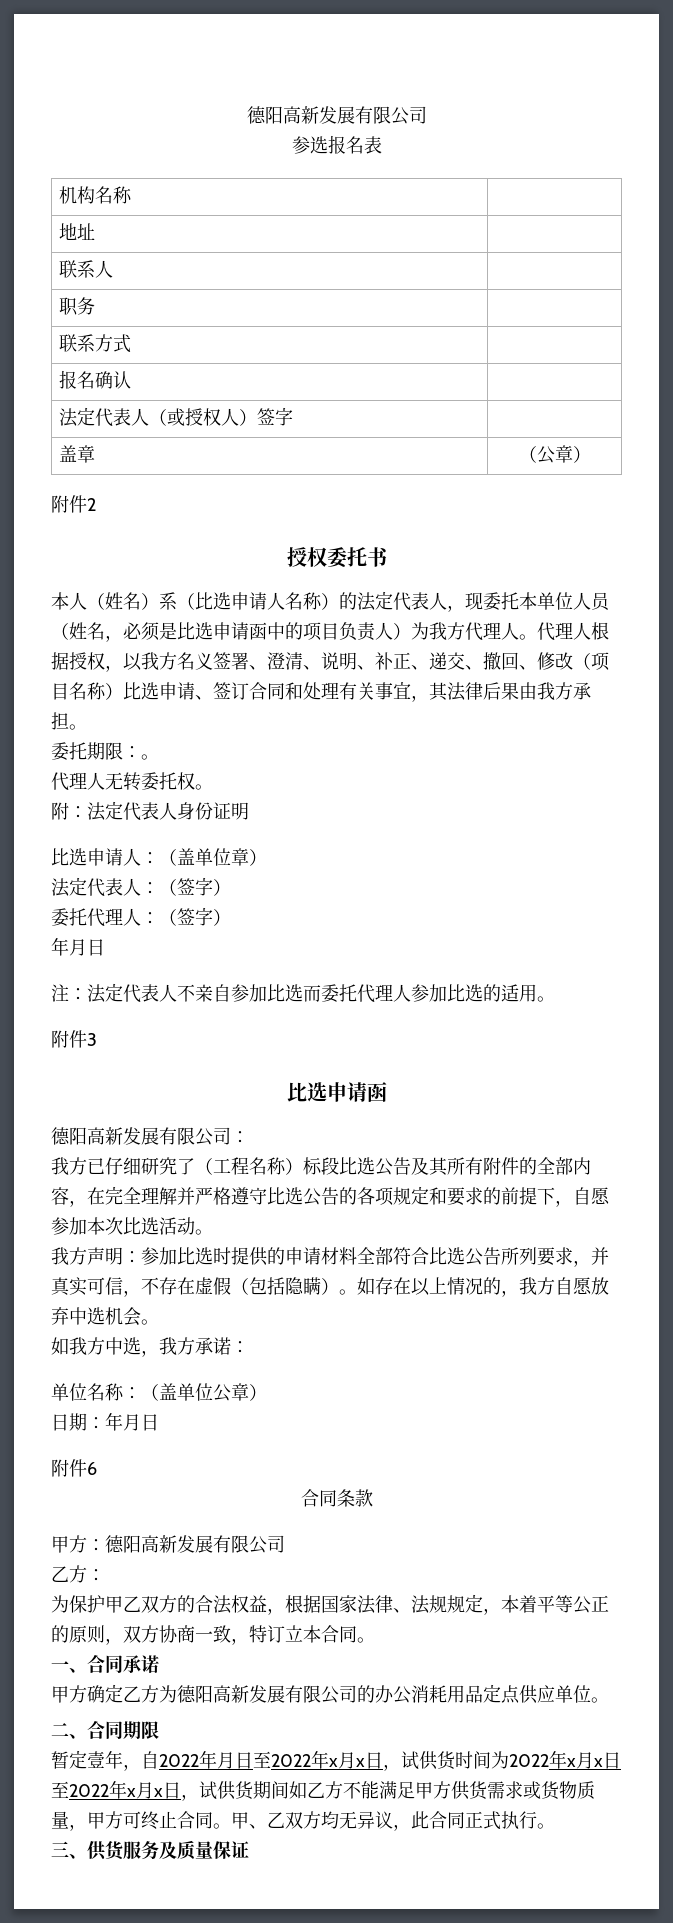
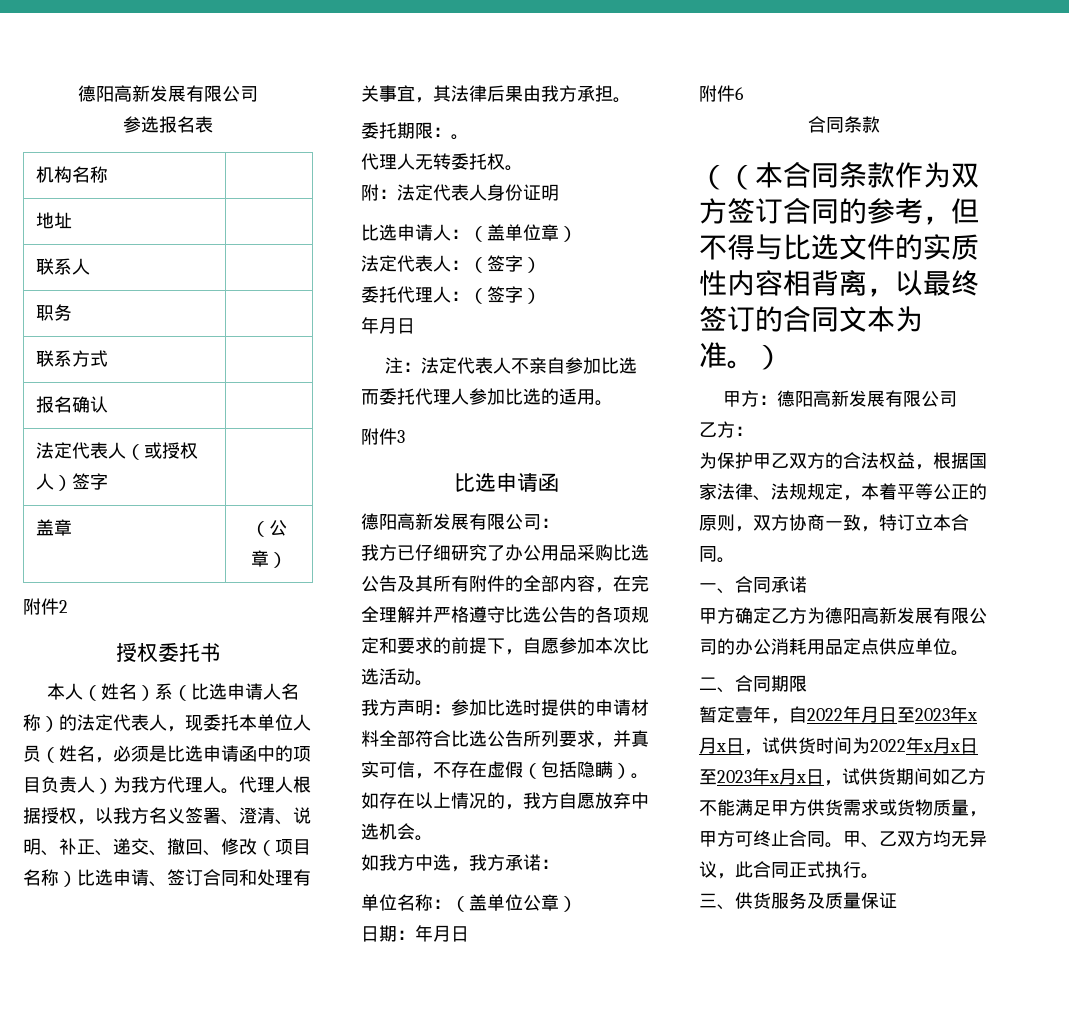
- 我方已仔细研究了（工程名称）标段比选公告及其所有附件的全部内容，在完全理解并严格遵守比选公告的各项规定和要求的前提下，自愿参加本次比选活动。
+ 我方已仔细研究了办公用品采购比选公告及其所有附件的全部内容，在完全理解并严格遵守比选公告的各项规定和要求的前提下，自愿参加本次比选活动。
+ （（本合同条款作为双方签订合同的参考，但不得与比选文件的实质性内容相背离，以最终签订的合同文本为准。）
- 暂定壹年，自2022年月日至2022年x月x日，试供货时间为2022年x月x日至2022年x月x日，试供货期间如乙方不能满足甲方供货需求或货物质量，甲方可终止合同。
+ 暂定壹年，自2022年月日至2023年x月x日，试供货时间为2022年x月x日至2023年x月x日，试供货期间如乙方不能满足甲方供货需求或货物质量，甲方可终止合同。

